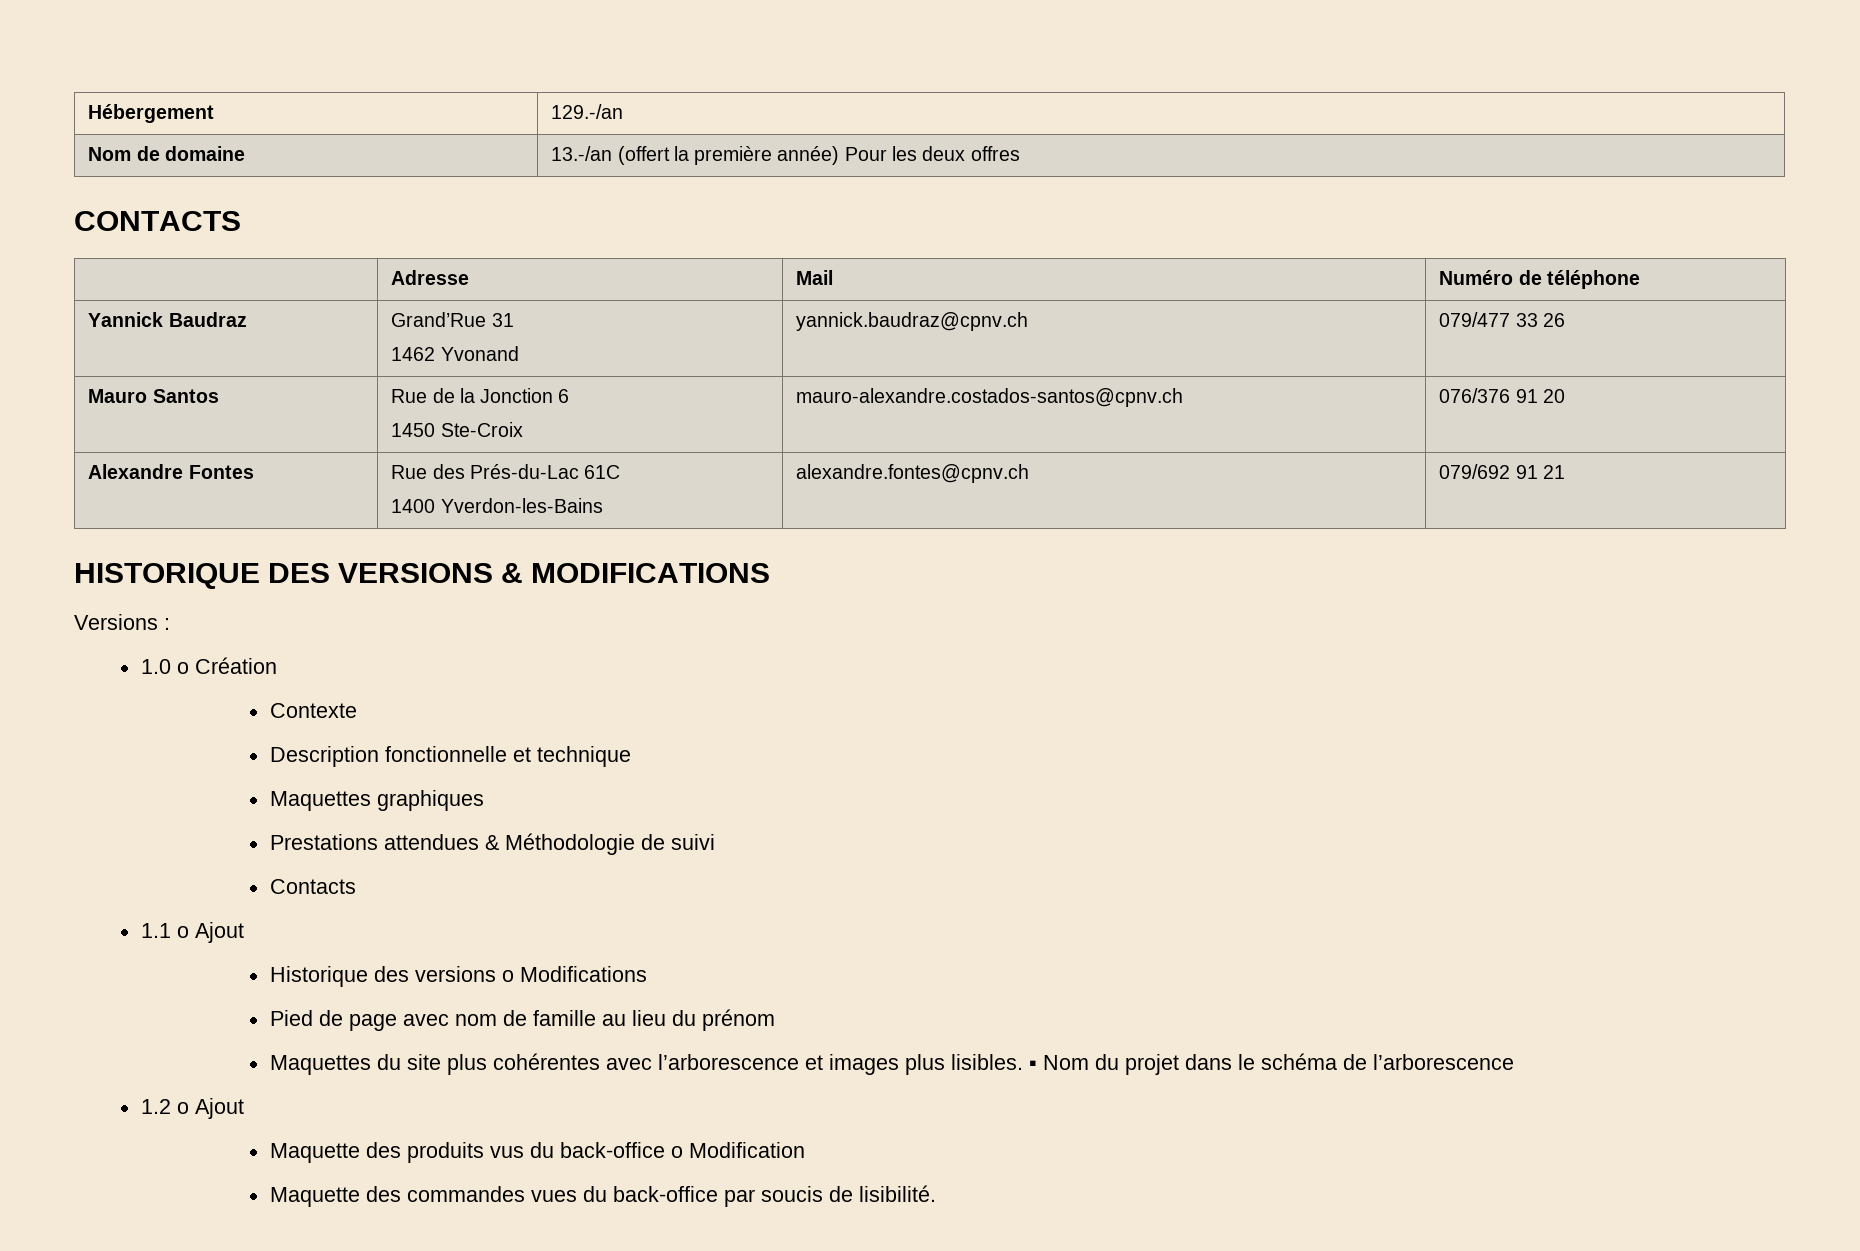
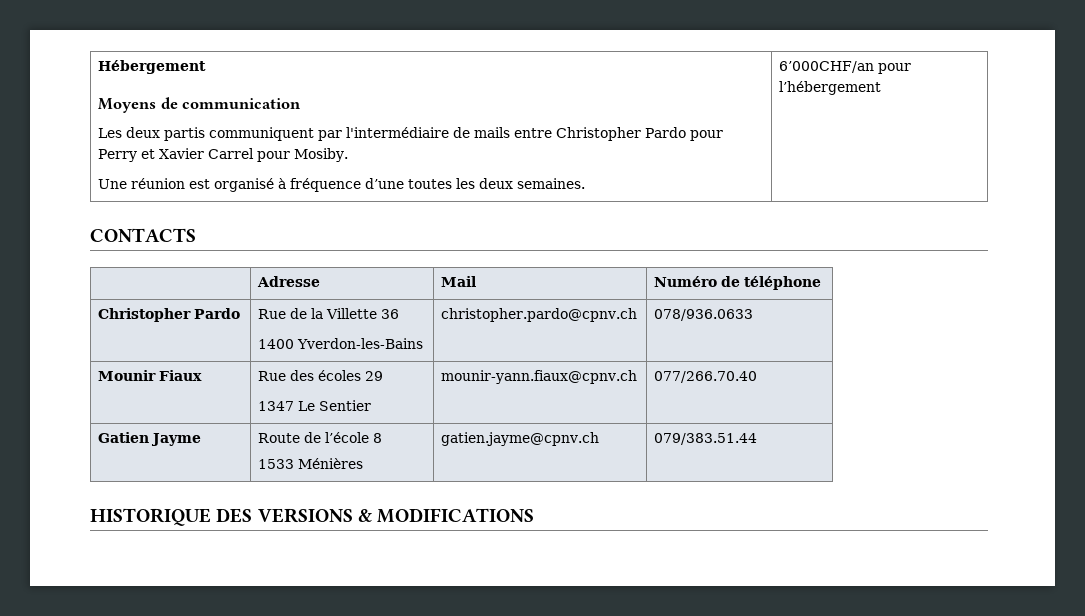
- Hébergement | 129.-/an
- Nom de domaine | 13.-/an (offert la première année) Pour les deux offres
+ Hébergement
+ Moyens de communication
+ Les deux partis communiquent par l'intermédiaire de mails entre Christopher Pardo pour Perry et Xavier Carrel pour Mosiby.
+ Une réunion est organisé à fréquence d’une toutes les deux semaines. | 6’000CHF/an pour l’hébergement
- Yannick Baudraz | Grand’Rue 31
- 1462 Yvonand | yannick.baudraz@cpnv.ch | 079/477 33 26
- Mauro Santos | Rue de la Jonction 6
- 1450 Ste-Croix | mauro-alexandre.costados-santos@cpnv.ch | 076/376 91 20
- Alexandre Fontes | Rue des Prés-du-Lac 61C
- 1400 Yverdon-les-Bains | alexandre.fontes@cpnv.ch | 079/692 91 21
+ Christopher Pardo | Rue de la Villette 36
+ 1400 Yverdon-les-Bains | christopher.pardo@cpnv.ch | 078/936.0633
+ Mounir Fiaux | Rue des écoles 29
+ 1347 Le Sentier | mounir-yann.fiaux@cpnv.ch | 077/266.70.40
+ Gatien Jayme | Route de l’école 8
+ 1533 Ménières | gatien.jayme@cpnv.ch | 079/383.51.44
- Versions :
- 1.0 o Création
- Contexte
- Description fonctionnelle et technique
- Maquettes graphiques
- Prestations attendues & Méthodologie de suivi
- Contacts
- 1.1 o Ajout
- Historique des versions o Modifications
- Pied de page avec nom de famille au lieu du prénom
- Maquettes du site plus cohérentes avec l’arborescence et images plus lisibles. ▪ Nom du projet dans le schéma de l’arborescence
- 1.2 o Ajout
- Maquette des produits vus du back-office o Modification
- Maquette des commandes vues du back-office par soucis de lisibilité.

